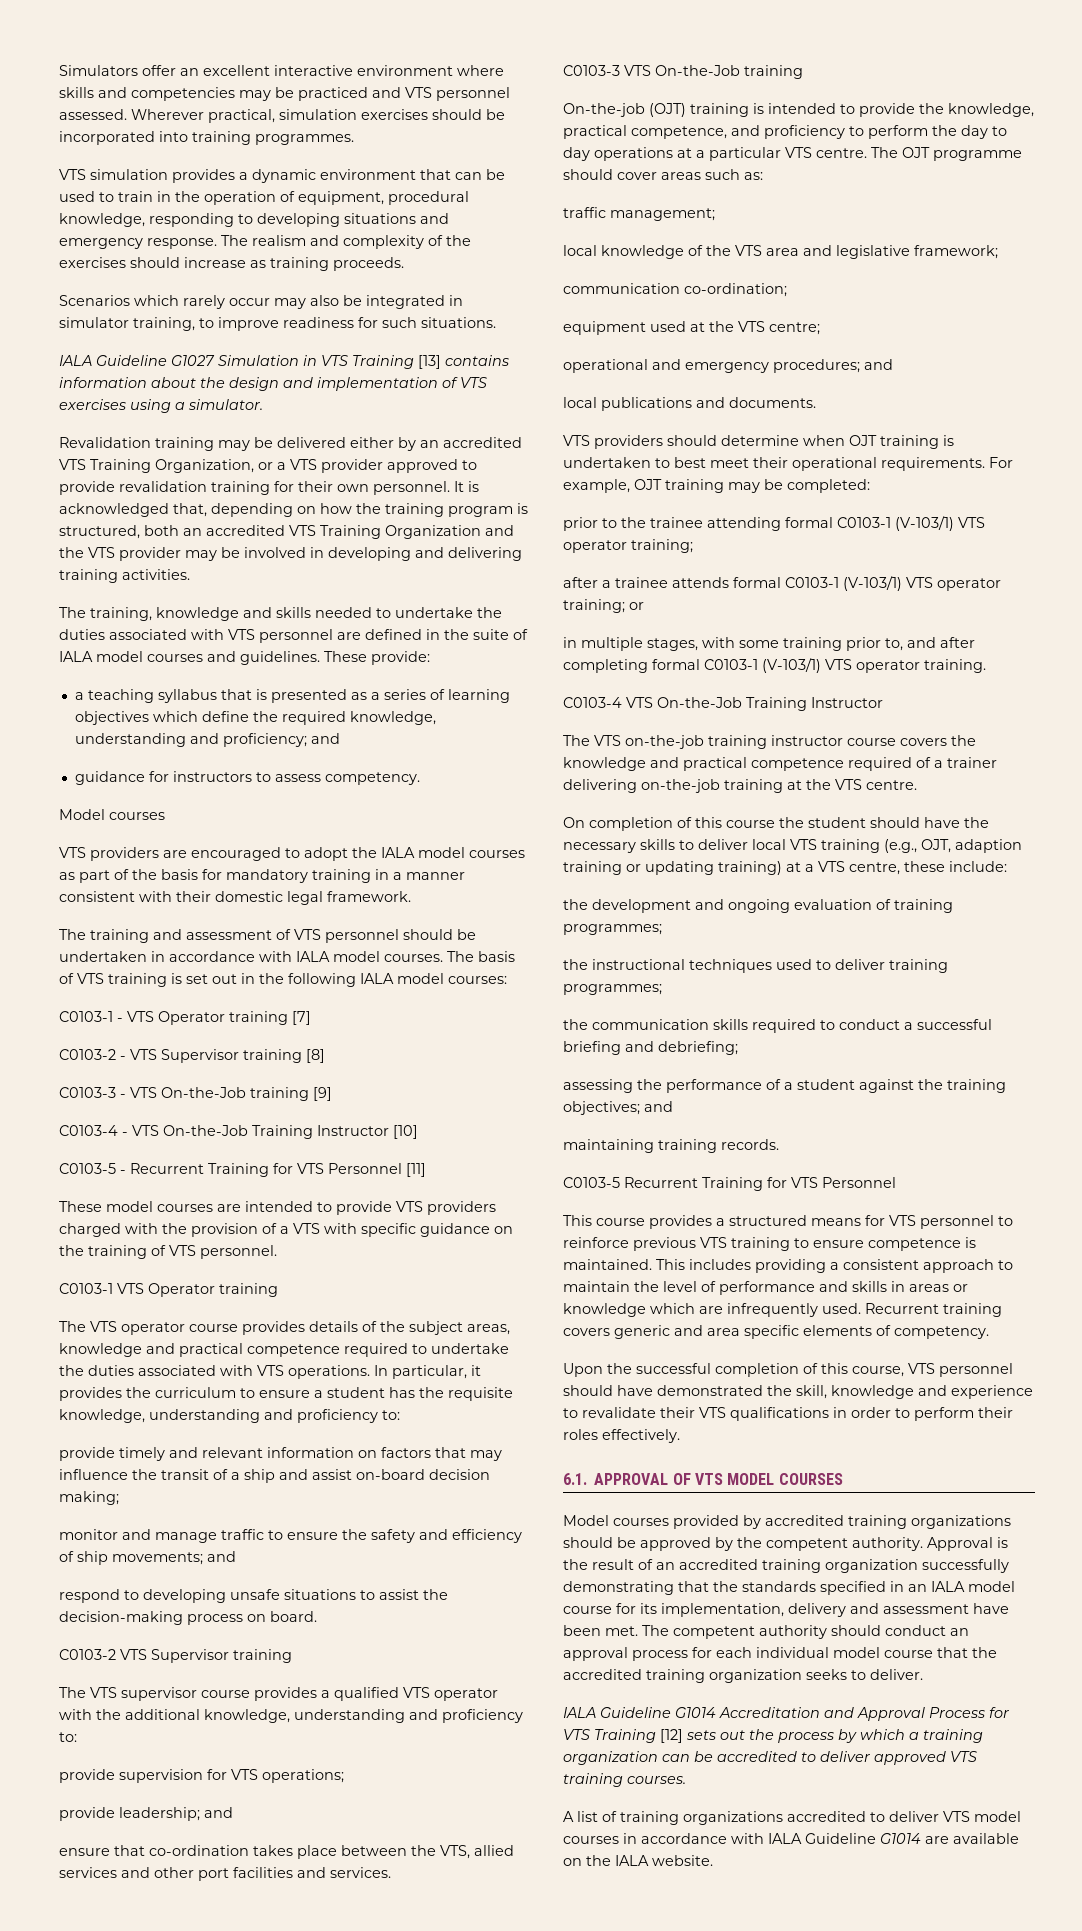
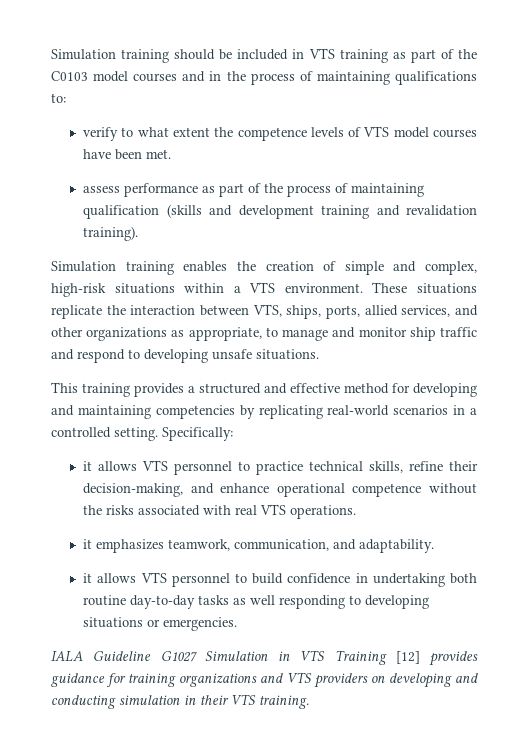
- Simulators offer an excellent interactive environment where skills and competencies may be practiced and VTS personnel assessed. Wherever practical, simulation exercises should be incorporated into training programmes.
- VTS simulation provides a dynamic environment that can be used to train in the operation of equipment, procedural knowledge, responding to developing situations and emergency response. The realism and complexity of the exercises should increase as training proceeds.
- Scenarios which rarely occur may also be integrated in simulator training, to improve readiness for such situations.
+ Simulation training should be included in VTS training as part of the C0103 model courses and in the process of maintaining qualifications to:
+ verify to what extent the competence levels of VTS model courses have been met.
+ assess performance as part of the process of maintaining qualification (skills and development training and revalidation training).
+ Simulation training enables the creation of simple and complex, high-risk situations within a VTS environment. These situations replicate the interaction between VTS, ships, ports, allied services, and other organizations as appropriate, to manage and monitor ship traffic and respond to developing unsafe situations.
+ This training provides a structured and effective method for developing and maintaining competencies by replicating real-world scenarios in a controlled setting. Specifically:
+ it allows VTS personnel to practice technical skills, refine their decision-making, and enhance operational competence without the risks associated with real VTS operations.
+ it emphasizes teamwork, communication, and adaptability.
+ it allows VTS personnel to build confidence in undertaking both routine day-to-day tasks as well responding to developing situations or emergencies.
- IALA Guideline G1027 Simulation in VTS Training [13] contains information about the design and implementation of VTS exercises using a simulator.
- Revalidation training may be delivered either by an accredited VTS Training Organization, or a VTS provider approved to provide revalidation training for their own personnel. It is acknowledged that, depending on how the training program is structured, both an accredited VTS Training Organization and the VTS provider may be involved in developing and delivering training activities.
- The training, knowledge and skills needed to undertake the duties associated with VTS personnel are defined in the suite of IALA model courses and guidelines. These provide:
- a teaching syllabus that is presented as a series of learning objectives which define the required knowledge, understanding and proficiency; and
- guidance for instructors to assess competency.
- Model courses
- VTS providers are encouraged to adopt the IALA model courses as part of the basis for mandatory training in a manner consistent with their domestic legal framework.
- The training and assessment of VTS personnel should be undertaken in accordance with IALA model courses. The basis of VTS training is set out in the following IALA model courses:
- C0103-1 - VTS Operator training [7]
- C0103-2 - VTS Supervisor training [8]
- C0103-3 - VTS On‐the‐Job training [9]
- C0103-4 - VTS On‐the‐Job Training Instructor [10]
- C0103-5 - Recurrent Training for VTS Personnel [11]
- These model courses are intended to provide VTS providers charged with the provision of a VTS with specific guidance on the training of VTS personnel.
- C0103-1 VTS Operator training
- The VTS operator course provides details of the subject areas, knowledge and practical competence required to undertake the duties associated with VTS operations. In particular, it provides the curriculum to ensure a student has the requisite knowledge, understanding and proficiency to:
- provide timely and relevant information on factors that may influence the transit of a ship and assist on-board decision making;
- monitor and manage traffic to ensure the safety and efficiency of ship movements; and
- respond to developing unsafe situations to assist the decision-making process on board.
- C0103-2 VTS Supervisor training
- The VTS supervisor course provides a qualified VTS operator with the additional knowledge, understanding and proficiency to:
- provide supervision for VTS operations;
- provide leadership; and
- ensure that co‐ordination takes place between the VTS, allied services and other port facilities and services.
- C0103-3 VTS On-the-Job training
- On-the-job (OJT) training is intended to provide the knowledge, practical competence, and proficiency to perform the day to day operations at a particular VTS centre. The OJT programme should cover areas such as:
- traffic management;
- local knowledge of the VTS area and legislative framework;
- communication co-ordination;
- equipment used at the VTS centre;
- operational and emergency procedures; and
- local publications and documents.
- VTS providers should determine when OJT training is undertaken to best meet their operational requirements. For example, OJT training may be completed:
- prior to the trainee attending formal C0103-1 (V-103/1) VTS operator training;
- after a trainee attends formal C0103-1 (V-103/1) VTS operator training; or
- in multiple stages, with some training prior to, and after completing formal C0103-1 (V-103/1) VTS operator training.
- C0103-4 VTS On-the-Job Training Instructor
- The VTS on-the-job training instructor course covers the knowledge and practical competence required of a trainer delivering on-the-job training at the VTS centre.
- On completion of this course the student should have the necessary skills to deliver local VTS training (e.g., OJT, adaption training or updating training) at a VTS centre, these include:
- the development and ongoing evaluation of training programmes;
- the instructional techniques used to deliver training programmes;
- the communication skills required to conduct a successful briefing and debriefing;
- assessing the performance of a student against the training objectives; and
- maintaining training records.
- C0103-5 Recurrent Training for VTS Personnel
- This course provides a structured means for VTS personnel to reinforce previous VTS training to ensure competence is maintained. This includes providing a consistent approach to maintain the level of performance and skills in areas or knowledge which are infrequently used. Recurrent training covers generic and area specific elements of competency.
- Upon the successful completion of this course, VTS personnel should have demonstrated the skill, knowledge and experience to revalidate their VTS qualifications in order to perform their roles effectively.
- 6.1. APPROVAL OF VTS MODEL COURSES
- Model courses provided by accredited training organizations should be approved by the competent authority. Approval is the result of an accredited training organization successfully demonstrating that the standards specified in an IALA model course for its implementation, delivery and assessment have been met. The competent authority should conduct an approval process for each individual model course that the accredited training organization seeks to deliver.
- IALA Guideline G1014 Accreditation and Approval Process for VTS Training [12] sets out the process by which a training organization can be accredited to deliver approved VTS training courses.
- A list of training organizations accredited to deliver VTS model courses in accordance with IALA Guideline G1014 are available on the IALA website.
+ IALA Guideline G1027 Simulation in VTS Training [12] provides guidance for training organizations and VTS providers on developing and conducting simulation in their VTS training.

